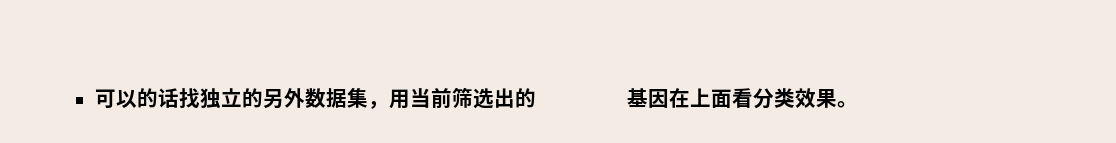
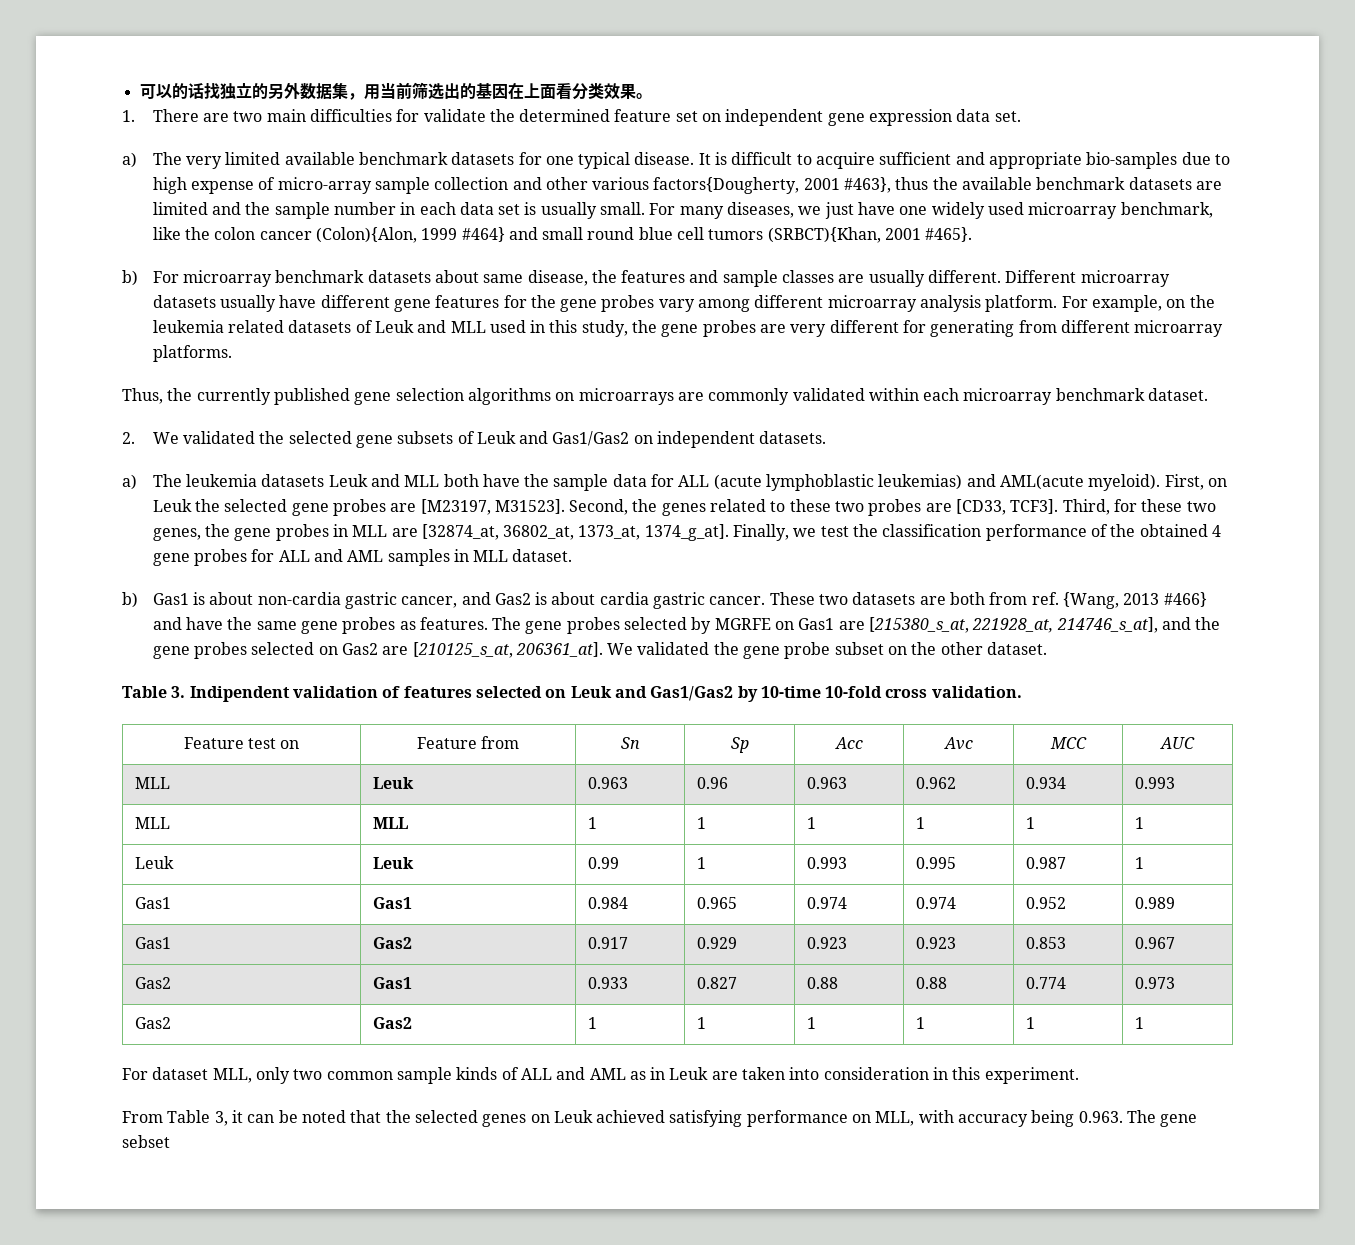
+ 1. There are two main difficulties for validate the determined feature set on independent gene expression data set.
+ a) The very limited available benchmark datasets for one typical disease. It is difficult to acquire sufficient and appropriate bio-samples due to high expense of micro-array sample collection and other various factors{Dougherty, 2001 #463}, thus the available benchmark datasets are limited and the sample number in each data set is usually small. For many diseases, we just have one widely used microarray benchmark, like the colon cancer (Colon){Alon, 1999 #464} and small round blue cell tumors (SRBCT){Khan, 2001 #465}.
+ b) For microarray benchmark datasets about same disease, the features and sample classes are usually different. Different microarray datasets usually have different gene features for the gene probes vary among different microarray analysis platform. For example, on the leukemia related datasets of Leuk and MLL used in this study, the gene probes are very different for generating from different microarray platforms.
+ Thus, the currently published gene selection algorithms on microarrays are commonly validated within each microarray benchmark dataset.
+ 2. We validated the selected gene subsets of Leuk and Gas1/Gas2 on independent datasets.
+ a) The leukemia datasets Leuk and MLL both have the sample data for ALL (acute lymphoblastic leukemias) and AML(acute myeloid). First, on Leuk the selected gene probes are [M23197, M31523]. Second, the genes related to these two probes are [CD33, TCF3]. Third, for these two genes, the gene probes in MLL are [32874_at, 36802_at, 1373_at, 1374_g_at]. Finally, we test the classification performance of the obtained 4 gene probes for ALL and AML samples in MLL dataset.
+ b) Gas1 is about non-cardia gastric cancer, and Gas2 is about cardia gastric cancer. These two datasets are both from ref. {Wang, 2013 #466} and have the same gene probes as features. The gene probes selected by MGRFE on Gas1 are [215380_s_at, 221928_at, 214746_s_at], and the gene probes selected on Gas2 are [210125_s_at, 206361_at]. We validated the gene probe subset on the other dataset.
+ Table 3. Indipendent validation of features selected on Leuk and Gas1/Gas2 by 10-time 10-fold cross validation.
+ Feature test on | Feature from | Sn | Sp | Acc | Avc | MCC | AUC
+ MLL | Leuk | 0.963 | 0.96 | 0.963 | 0.962 | 0.934 | 0.993
+ MLL | MLL | 1 | 1 | 1 | 1 | 1 | 1
+ Leuk | Leuk | 0.99 | 1 | 0.993 | 0.995 | 0.987 | 1
+ Gas1 | Gas1 | 0.984 | 0.965 | 0.974 | 0.974 | 0.952 | 0.989
+ Gas1 | Gas2 | 0.917 | 0.929 | 0.923 | 0.923 | 0.853 | 0.967
+ Gas2 | Gas1 | 0.933 | 0.827 | 0.88 | 0.88 | 0.774 | 0.973
+ Gas2 | Gas2 | 1 | 1 | 1 | 1 | 1 | 1
+ For dataset MLL, only two common sample kinds of ALL and AML as in Leuk are taken into consideration in this experiment.
+ From Table 3, it can be noted that the selected genes on Leuk achieved satisfying performance on MLL, with accuracy being 0.963. The gene sebset

